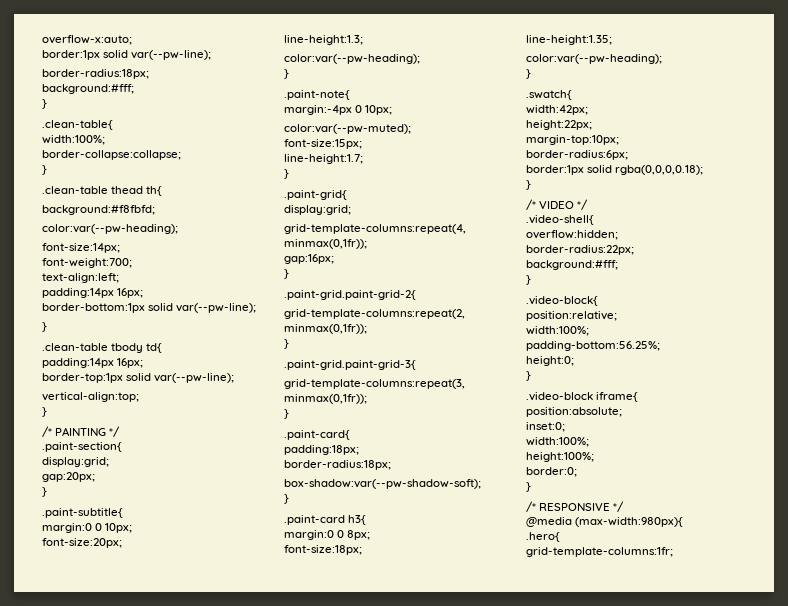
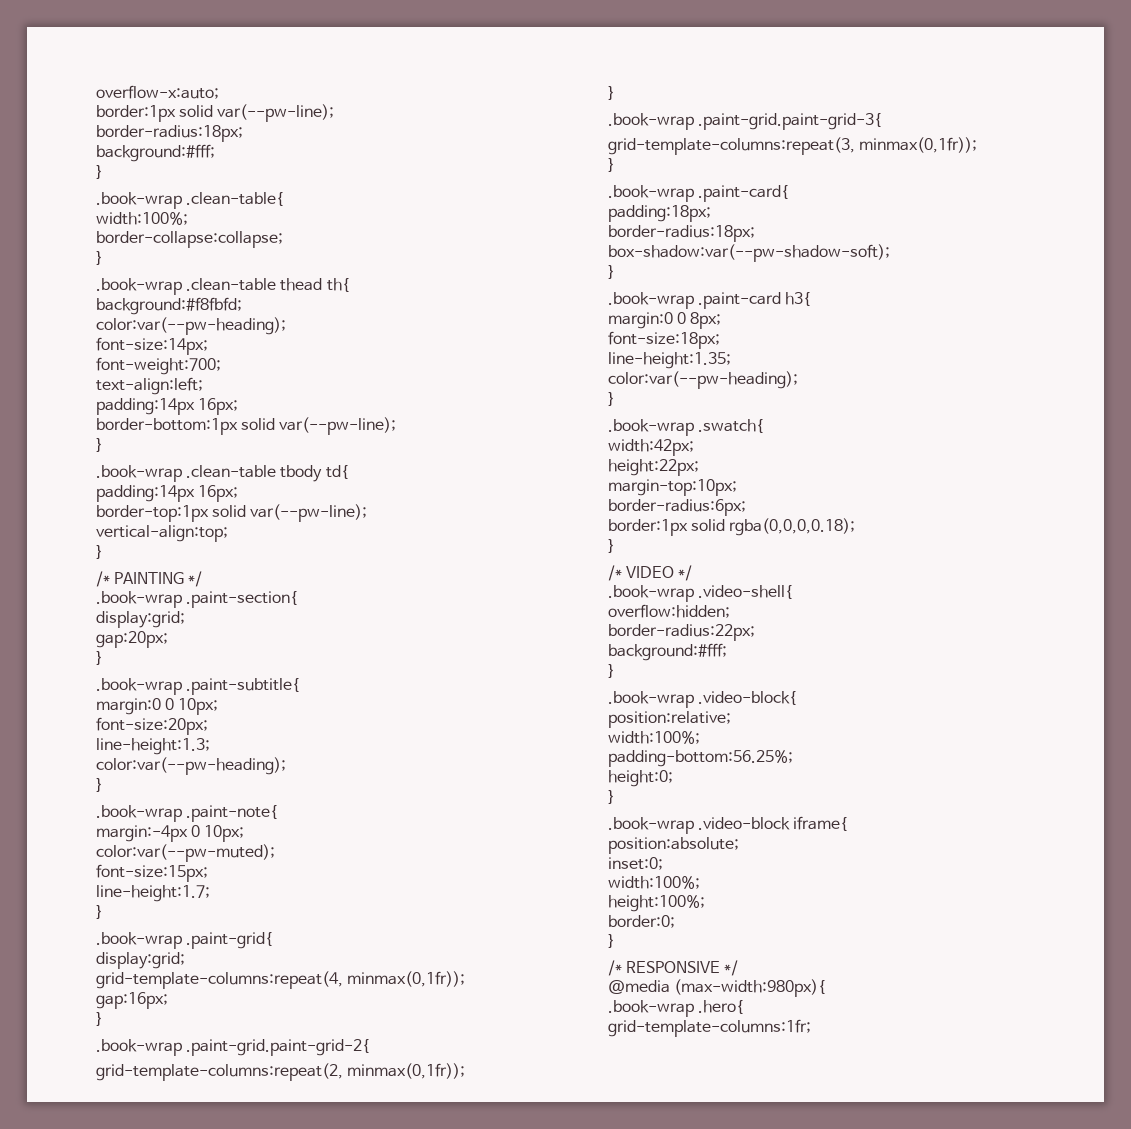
- .clean-table{
+ .book-wrap .clean-table{
- .clean-table thead th{
+ .book-wrap .clean-table thead th{
- .clean-table tbody td{
+ .book-wrap .clean-table tbody td{
- .paint-section{
+ .book-wrap .paint-section{
- .paint-subtitle{
+ .book-wrap .paint-subtitle{
- .paint-note{
+ .book-wrap .paint-note{
- .paint-grid{
+ .book-wrap .paint-grid{
- .paint-grid.paint-grid-2{
+ .book-wrap .paint-grid.paint-grid-2{
- .paint-grid.paint-grid-3{
+ .book-wrap .paint-grid.paint-grid-3{
- .paint-card{
+ .book-wrap .paint-card{
- .paint-card h3{
+ .book-wrap .paint-card h3{
- .swatch{
+ .book-wrap .swatch{
- .video-shell{
+ .book-wrap .video-shell{
- .video-block{
+ .book-wrap .video-block{
- .video-block iframe{
+ .book-wrap .video-block iframe{
- .hero{
+ .book-wrap .hero{

